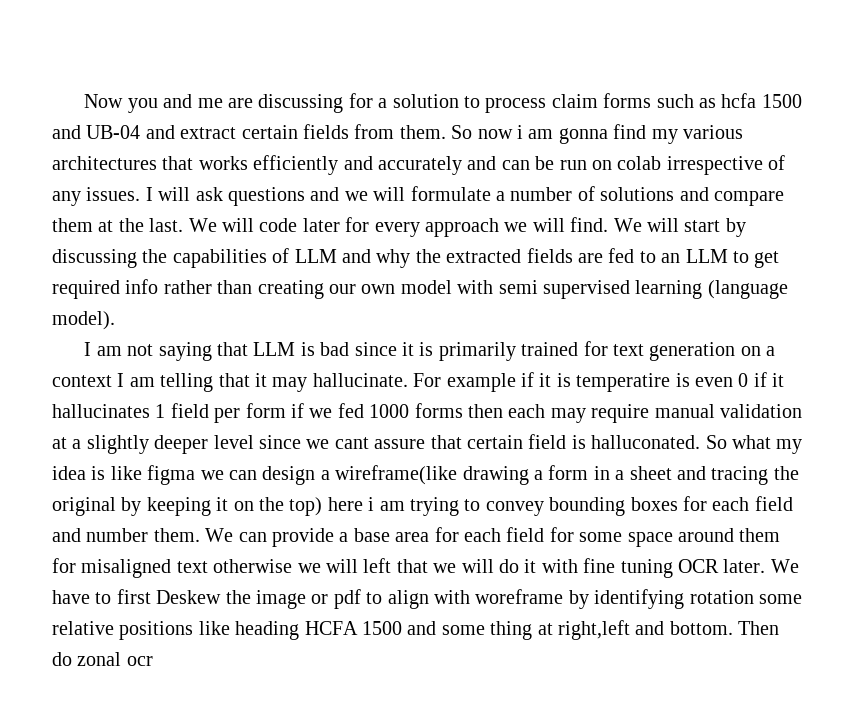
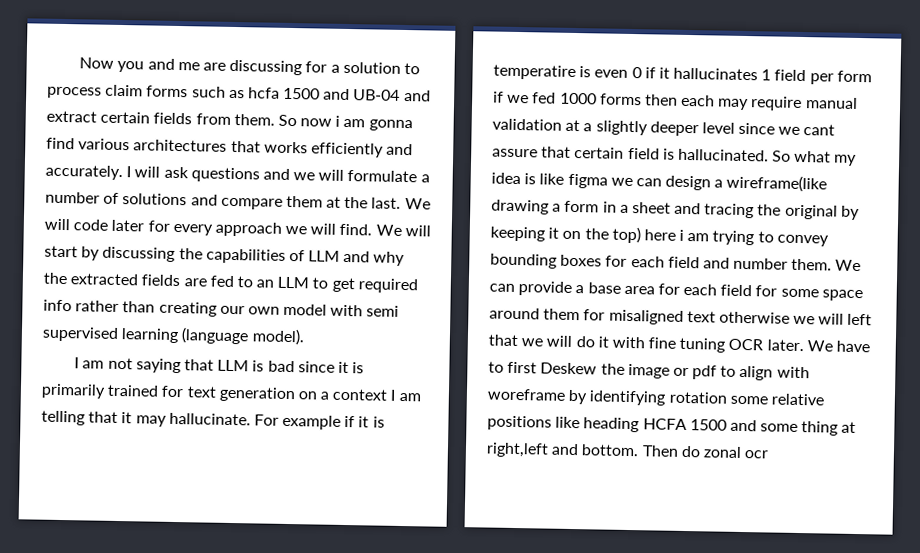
- So now i am gonna find my various architectures that works efficiently and accurately and can be run on colab irrespective of any issues.
+ So now i am gonna find various architectures that works efficiently and accurately.
- For example if it is temperatire is even 0 if it hallucinates 1 field per form if we fed 1000 forms then each may require manual validation at a slightly deeper level since we cant assure that certain field is halluconated.
+ For example if it is temperatire is even 0 if it hallucinates 1 field per form if we fed 1000 forms then each may require manual validation at a slightly deeper level since we cant assure that certain field is hallucinated.

